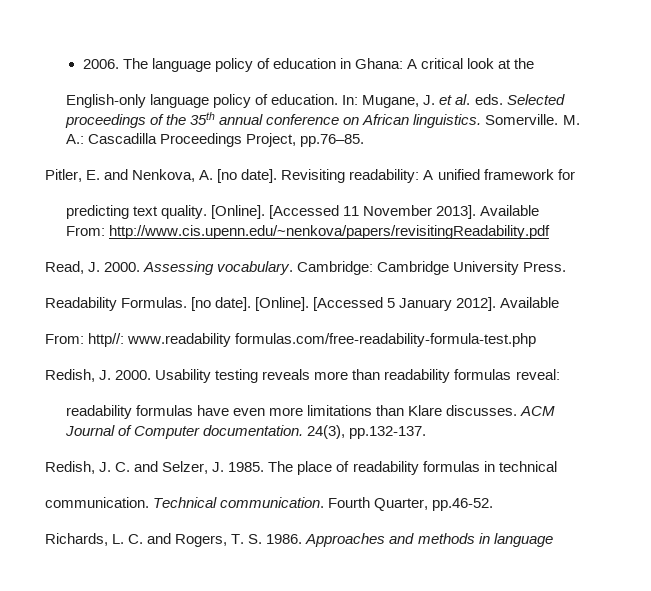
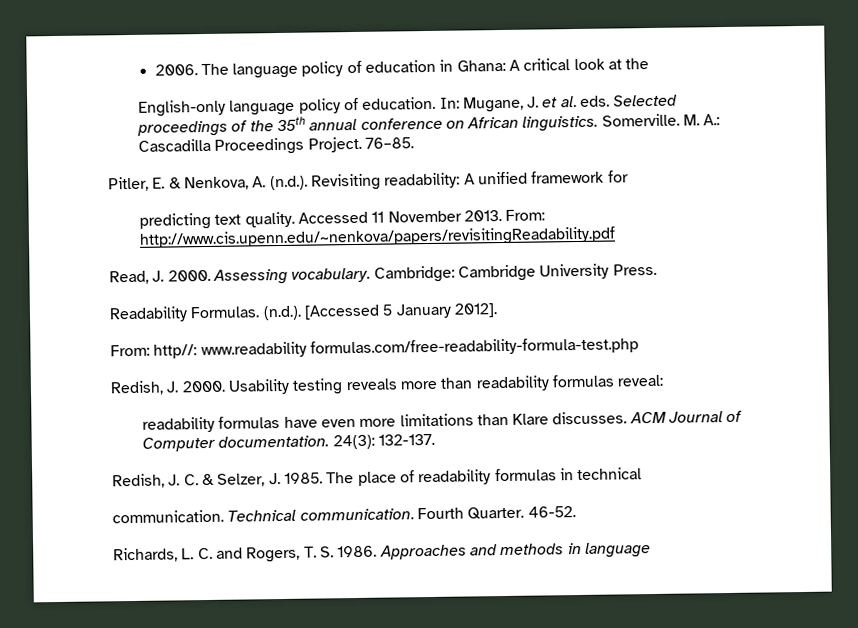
- M. A.: Cascadilla Proceedings Project, pp.76–85.
+ M. A.: Cascadilla Proceedings Project. 76–85.
- Pitler, E. and Nenkova, A. [no date]. Revisiting readability: A unified framework for
+ Pitler, E. & Nenkova, A. (n.d.). Revisiting readability: A unified framework for
- [Online]. [Accessed 11 November 2013]. Available From: http://www.cis.upenn.edu/~nenkova/papers/revisitingReadability.pdf
+ Accessed 11 November 2013. From: http://www.cis.upenn.edu/~nenkova/papers/revisitingReadability.pdf
- [no date]. [Online]. [Accessed 5 January 2012]. Available
+ (n.d.). [Accessed 5 January 2012].
- 24(3), pp.132-137.
+ 24(3): 132-137.
- Redish, J. C. and Selzer, J. 1985.
+ Redish, J. C. & Selzer, J. 1985.
- Fourth Quarter, pp.46-52.
+ Fourth Quarter. 46-52.

